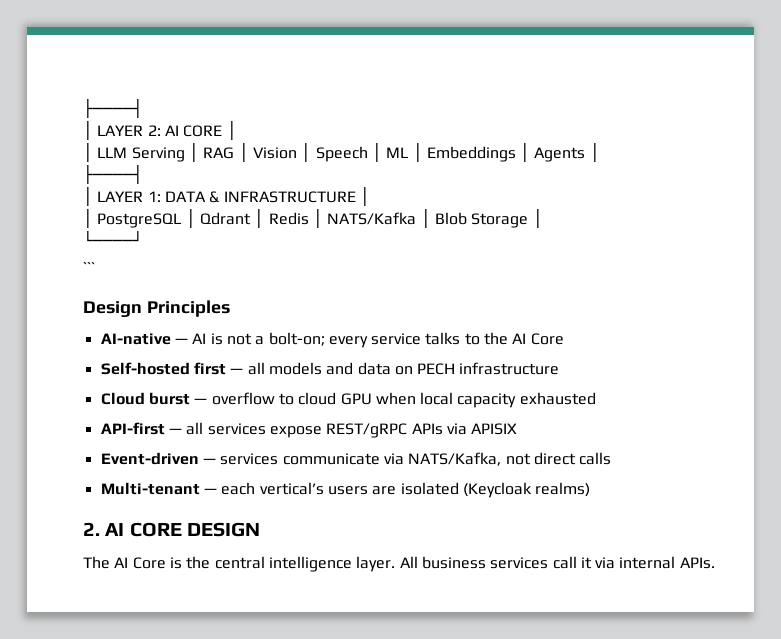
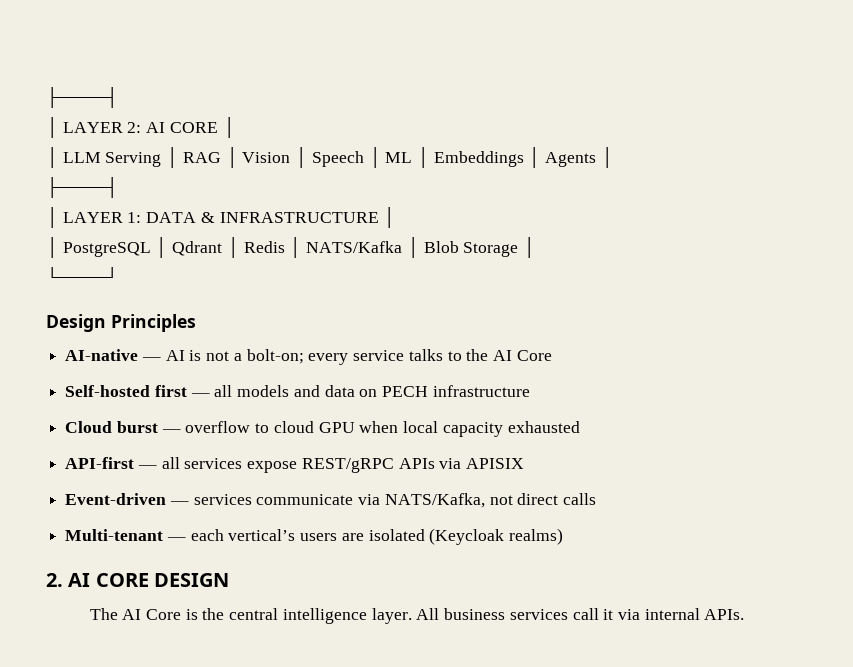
- ```

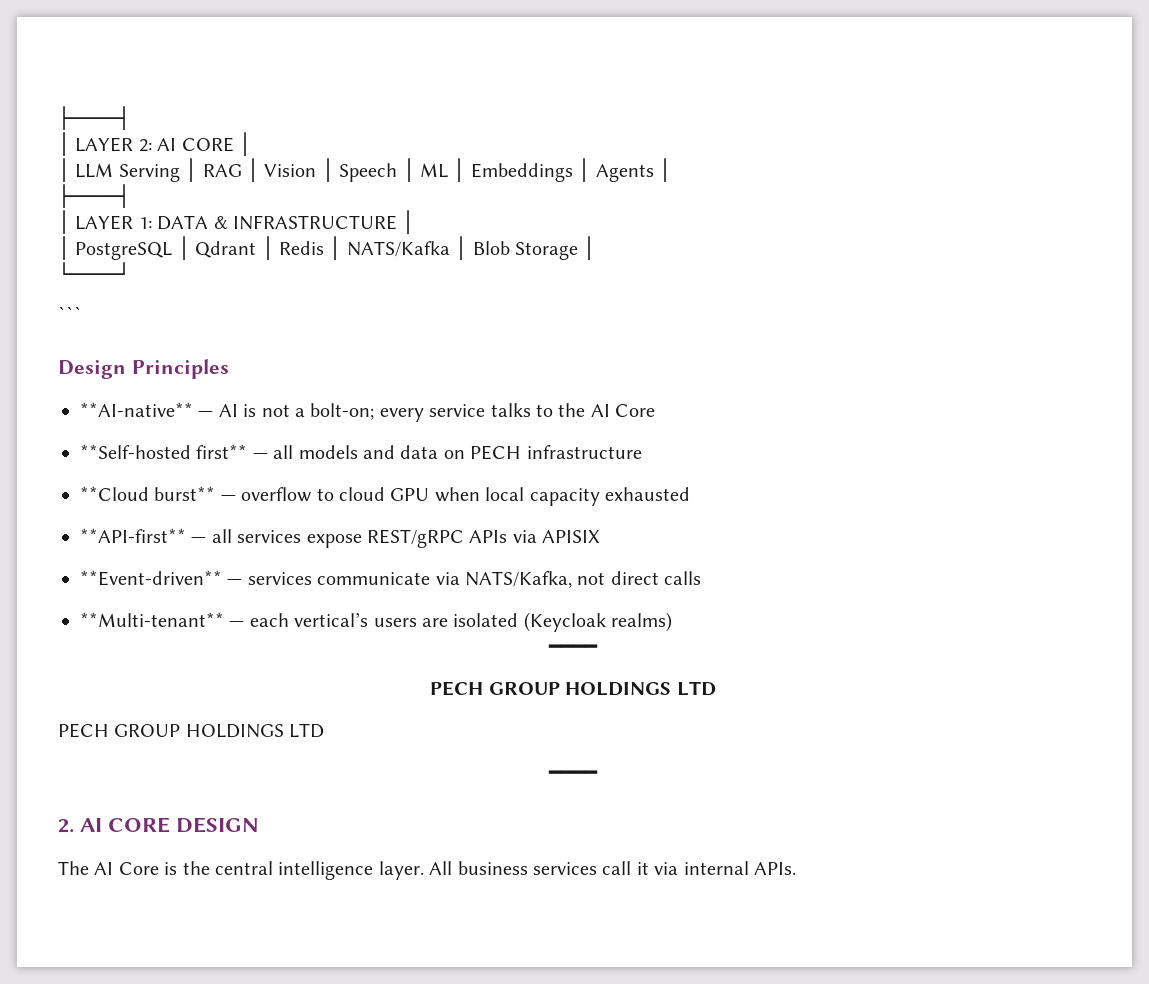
+ ```
- AI-native — AI is not a bolt-on; every service talks to the AI Core
+ **AI-native** — AI is not a bolt-on; every service talks to the AI Core
- Self-hosted first — all models and data on PECH infrastructure
+ **Self-hosted first** — all models and data on PECH infrastructure
- Cloud burst — overflow to cloud GPU when local capacity exhausted
+ **Cloud burst** — overflow to cloud GPU when local capacity exhausted
- API-first — all services expose REST/gRPC APIs via APISIX
+ **API-first** — all services expose REST/gRPC APIs via APISIX
- Event-driven — services communicate via NATS/Kafka, not direct calls
+ **Event-driven** — services communicate via NATS/Kafka, not direct calls
- Multi-tenant — each vertical’s users are isolated (Keycloak realms)
+ **Multi-tenant** — each vertical’s users are isolated (Keycloak realms)
+ ━━━━
+ PECH GROUP HOLDINGS LTD
+ PECH GROUP HOLDINGS LTD
+ ━━━━

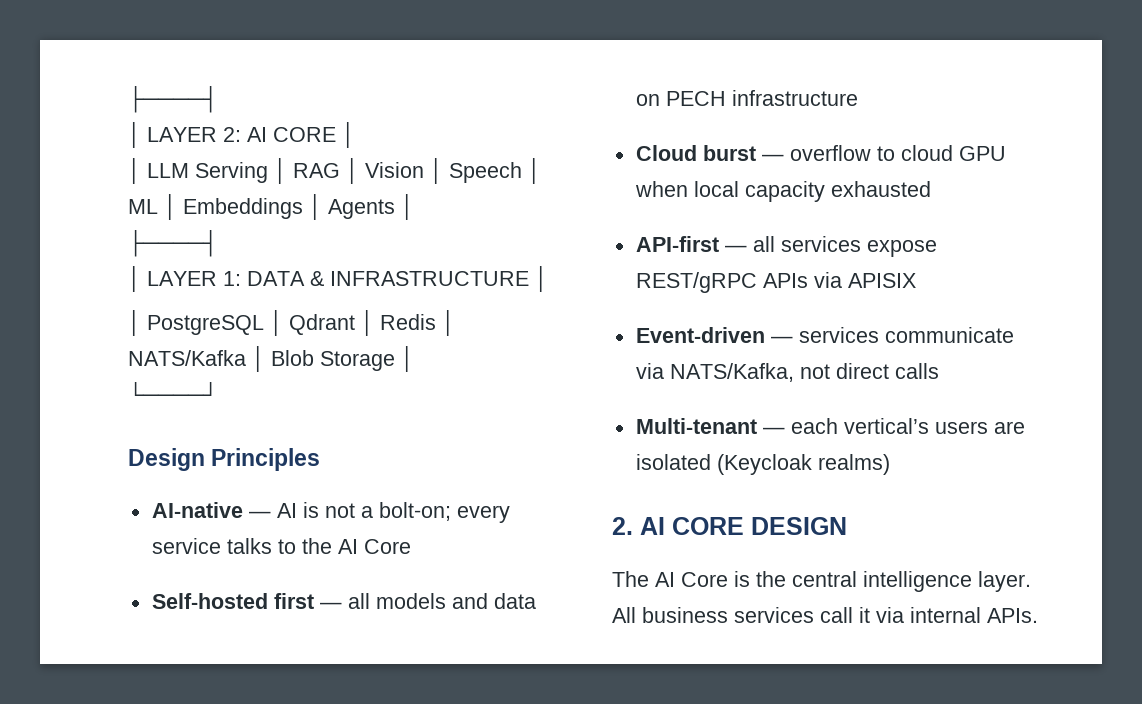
- ```
- **AI-native** — AI is not a bolt-on; every service talks to the AI Core
+ AI-native — AI is not a bolt-on; every service talks to the AI Core
- **Self-hosted first** — all models and data on PECH infrastructure
+ Self-hosted first — all models and data on PECH infrastructure
- **Cloud burst** — overflow to cloud GPU when local capacity exhausted
+ Cloud burst — overflow to cloud GPU when local capacity exhausted
- **API-first** — all services expose REST/gRPC APIs via APISIX
+ API-first — all services expose REST/gRPC APIs via APISIX
- **Event-driven** — services communicate via NATS/Kafka, not direct calls
+ Event-driven — services communicate via NATS/Kafka, not direct calls
- **Multi-tenant** — each vertical’s users are isolated (Keycloak realms)
- ━━━━
- PECH GROUP HOLDINGS LTD
- PECH GROUP HOLDINGS LTD
- ━━━━
+ Multi-tenant — each vertical’s users are isolated (Keycloak realms)

